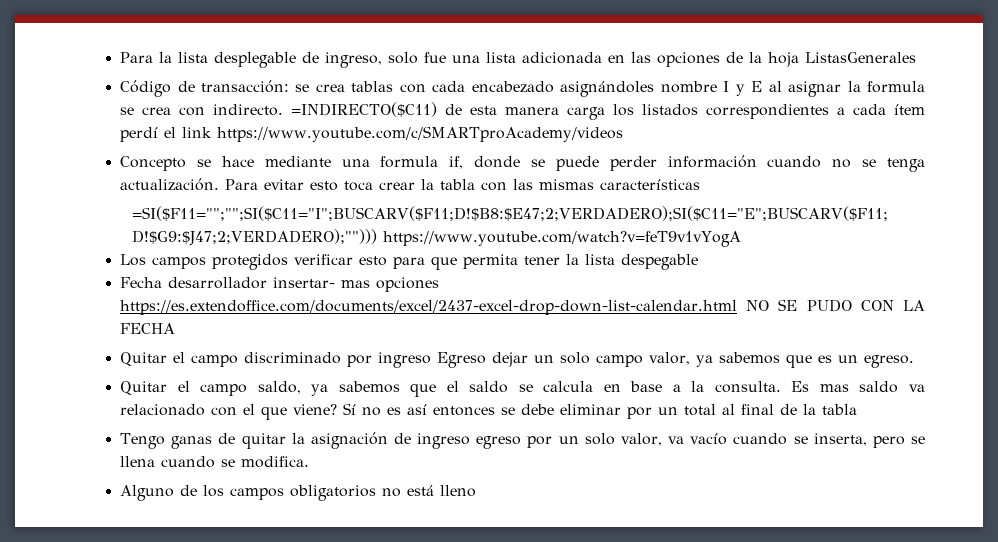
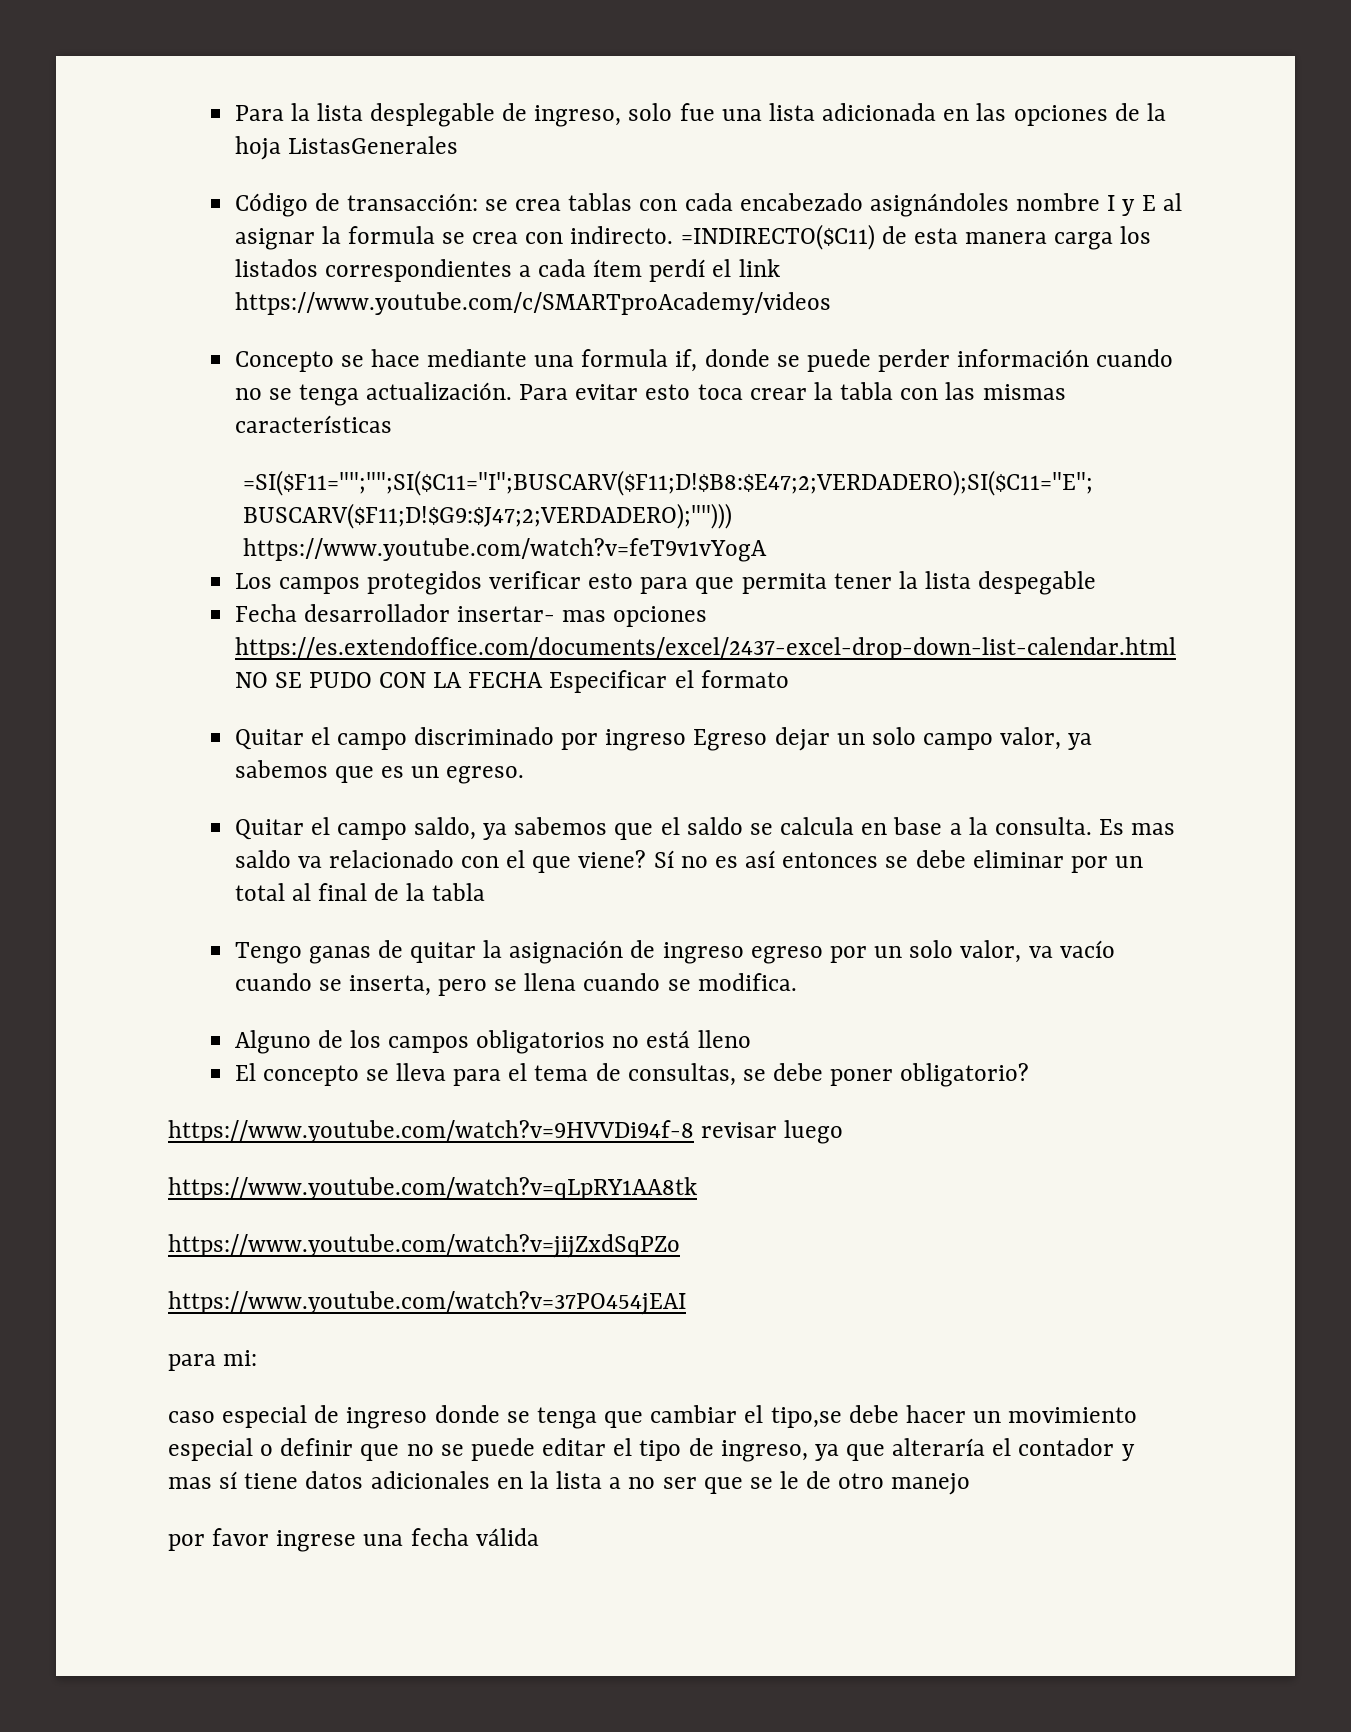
- Fecha desarrollador insertar- mas opciones https://es.extendoffice.com/documents/excel/2437-excel-drop-down-list-calendar.html NO SE PUDO CON LA FECHA
+ Fecha desarrollador insertar- mas opciones https://es.extendoffice.com/documents/excel/2437-excel-drop-down-list-calendar.html NO SE PUDO CON LA FECHA Especificar el formato
+ El concepto se lleva para el tema de consultas, se debe poner obligatorio?
+ https://www.youtube.com/watch?v=9HVVDi94f-8 revisar luego
+ https://www.youtube.com/watch?v=qLpRY1AA8tk
+ https://www.youtube.com/watch?v=jijZxdSqPZo
+ https://www.youtube.com/watch?v=37PO454jEAI
+ para mi:
+ caso especial de ingreso donde se tenga que cambiar el tipo,se debe hacer un movimiento especial o definir que no se puede editar el tipo de ingreso, ya que alteraría el contador y mas sí tiene datos adicionales en la lista a no ser que se le de otro manejo
+ por favor ingrese una fecha válida

